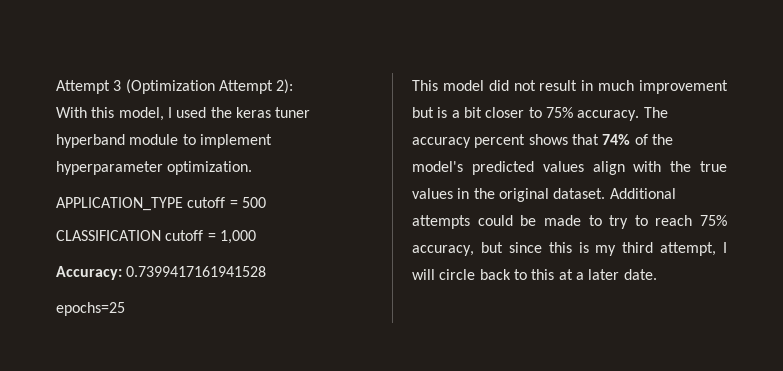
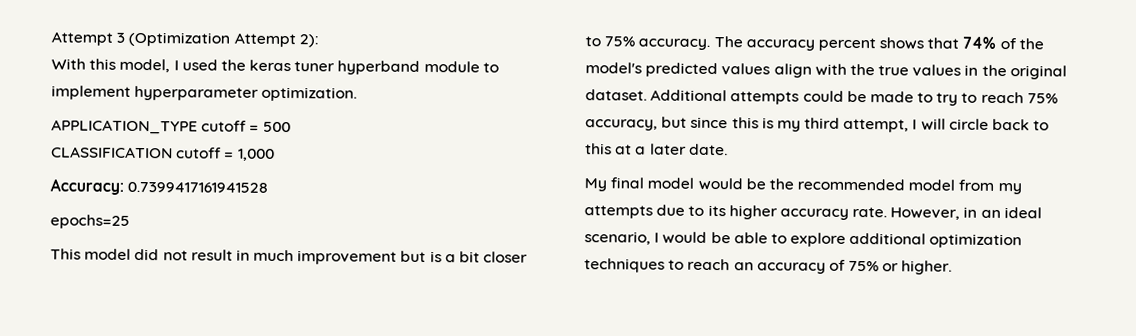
+ My final model would be the recommended model from my attempts due to its higher accuracy rate. However, in an ideal scenario, I would be able to explore additional optimization techniques to reach an accuracy of 75% or higher.

